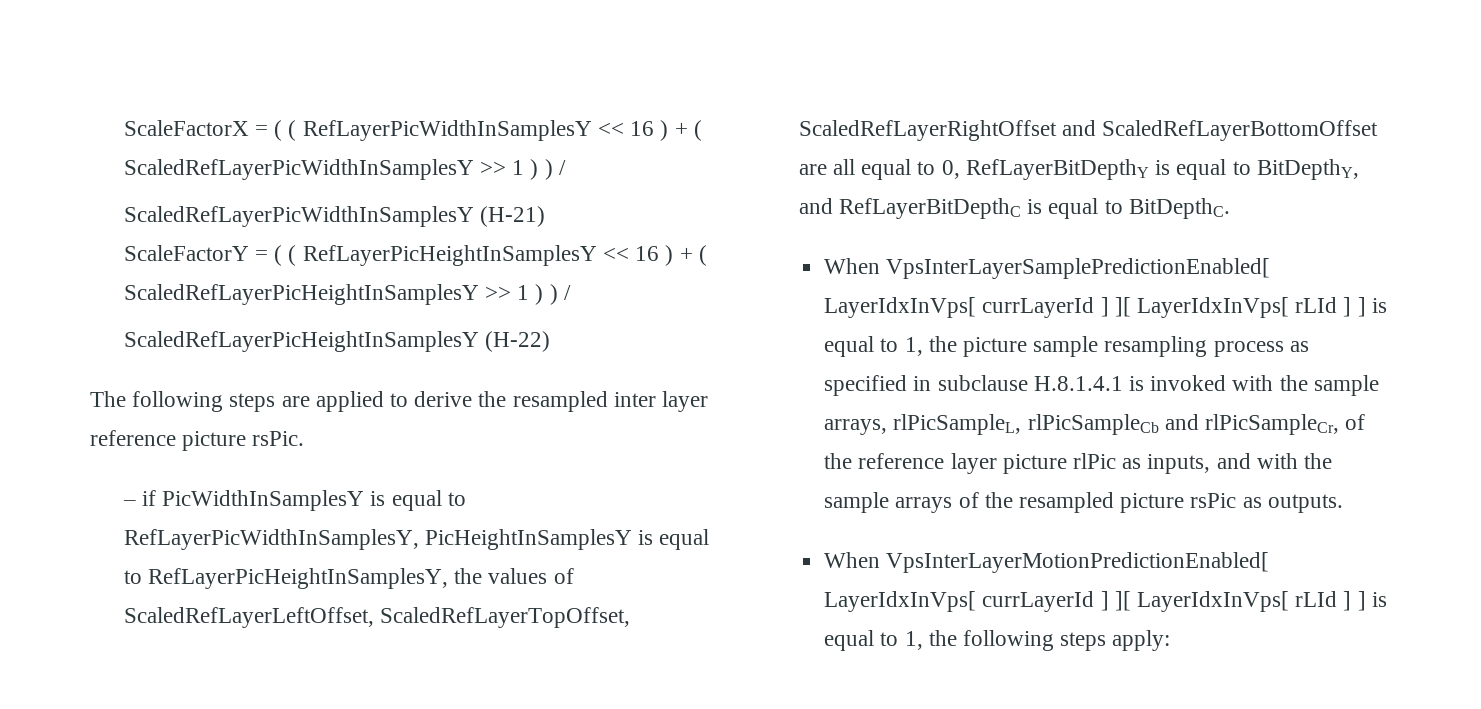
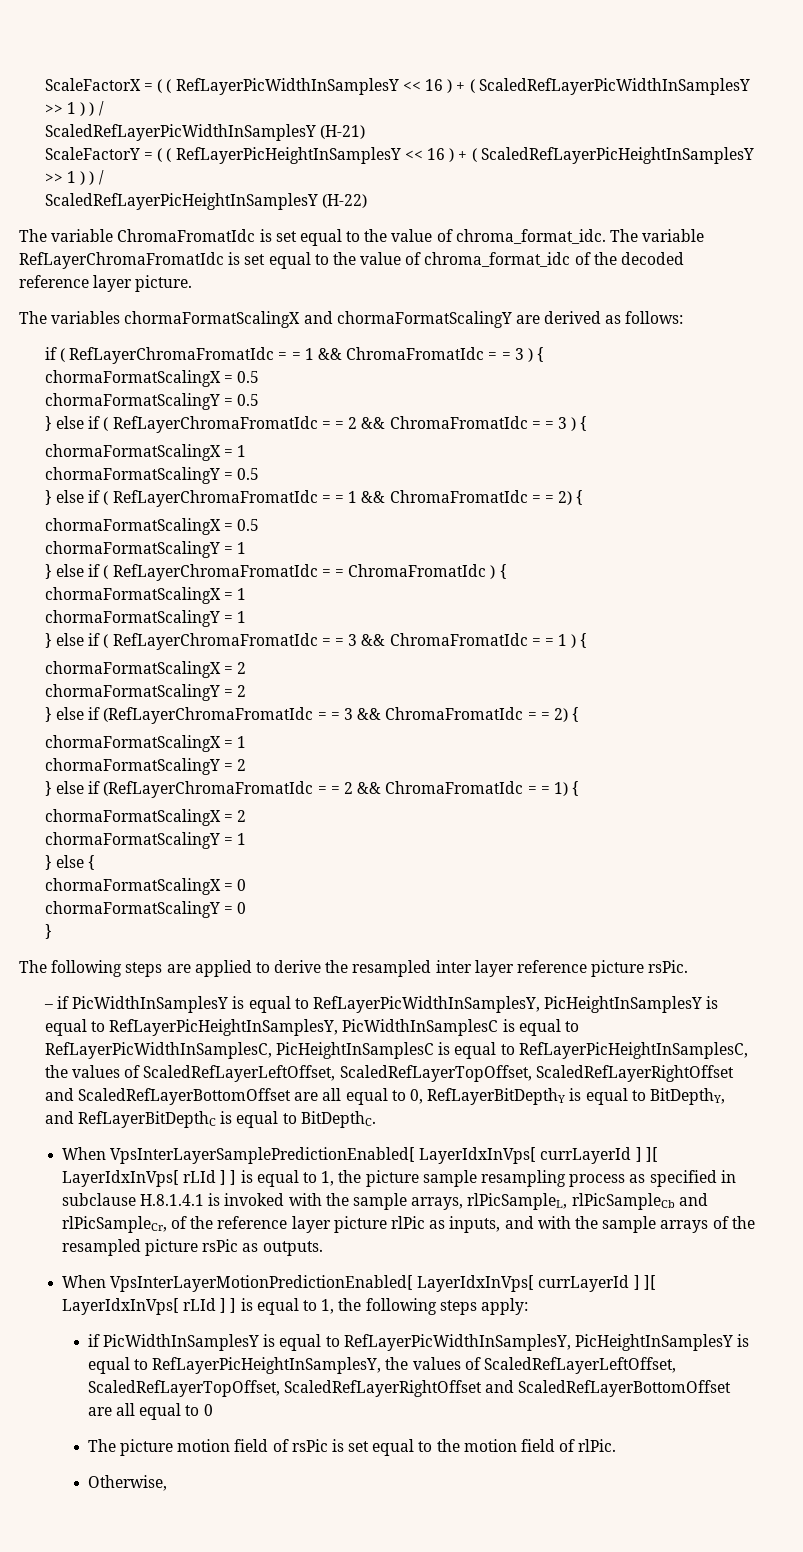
+ The variable ChromaFromatIdc is set equal to the value of chroma_format_idc. The variable RefLayerChromaFromatIdc is set equal to the value of chroma_format_idc of the decoded reference layer picture.
+ The variables chormaFormatScalingX and chormaFormatScalingY are derived as follows:
+ if ( RefLayerChromaFromatIdc = = 1 && ChromaFromatIdc = = 3 ) {
+ chormaFormatScalingX = 0.5
+ chormaFormatScalingY = 0.5
+ } else if ( RefLayerChromaFromatIdc = = 2 && ChromaFromatIdc = = 3 ) {
+ chormaFormatScalingX = 1
+ chormaFormatScalingY = 0.5
+ } else if ( RefLayerChromaFromatIdc = = 1 && ChromaFromatIdc = = 2) {
+ chormaFormatScalingX = 0.5
+ chormaFormatScalingY = 1
+ } else if ( RefLayerChromaFromatIdc = = ChromaFromatIdc ) {
+ chormaFormatScalingX = 1
+ chormaFormatScalingY = 1
+ } else if ( RefLayerChromaFromatIdc = = 3 && ChromaFromatIdc = = 1 ) {
+ chormaFormatScalingX = 2
+ chormaFormatScalingY = 2
+ } else if (RefLayerChromaFromatIdc = = 3 && ChromaFromatIdc = = 2) {
+ chormaFormatScalingX = 1
+ chormaFormatScalingY = 2
+ } else if (RefLayerChromaFromatIdc = = 2 && ChromaFromatIdc = = 1) {
+ chormaFormatScalingX = 2
+ chormaFormatScalingY = 1
+ } else {
+ chormaFormatScalingX = 0
+ chormaFormatScalingY = 0
+ }
- – if PicWidthInSamplesY is equal to RefLayerPicWidthInSamplesY, PicHeightInSamplesY is equal to RefLayerPicHeightInSamplesY, the values of ScaledRefLayerLeftOffset, ScaledRefLayerTopOffset, ScaledRefLayerRightOffset and ScaledRefLayerBottomOffset are all equal to 0, RefLayerBitDepthY is equal to BitDepthY, and RefLayerBitDepthC is equal to BitDepthC.
+ – if PicWidthInSamplesY is equal to RefLayerPicWidthInSamplesY, PicHeightInSamplesY is equal to RefLayerPicHeightInSamplesY, PicWidthInSamplesC is equal to RefLayerPicWidthInSamplesC, PicHeightInSamplesC is equal to RefLayerPicHeightInSamplesC, the values of ScaledRefLayerLeftOffset, ScaledRefLayerTopOffset, ScaledRefLayerRightOffset and ScaledRefLayerBottomOffset are all equal to 0, RefLayerBitDepthY is equal to BitDepthY, and RefLayerBitDepthC is equal to BitDepthC.
+ if PicWidthInSamplesY is equal to RefLayerPicWidthInSamplesY, PicHeightInSamplesY is equal to RefLayerPicHeightInSamplesY, the values of ScaledRefLayerLeftOffset, ScaledRefLayerTopOffset, ScaledRefLayerRightOffset and ScaledRefLayerBottomOffset are all equal to 0
+ The picture motion field of rsPic is set equal to the motion field of rlPic.
+ Otherwise,

